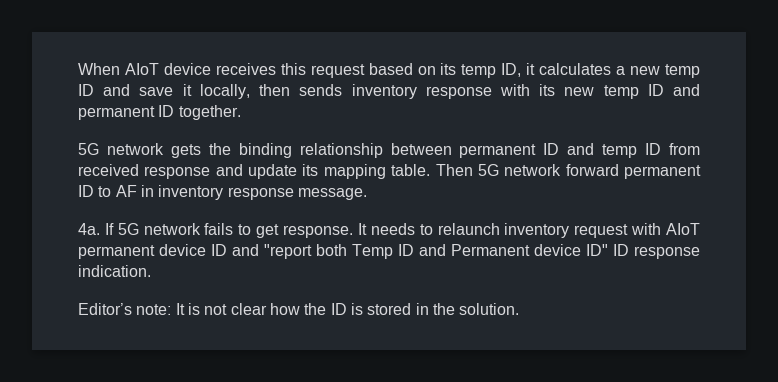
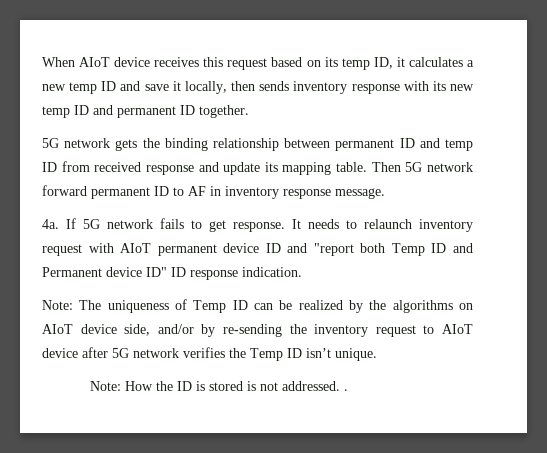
- Editor’s note: It is not clear how the ID is stored in the solution.
+ Note: The uniqueness of Temp ID can be realized by the algorithms on AIoT device side, and/or by re-sending the inventory request to AIoT device after 5G network verifies the Temp ID isn’t unique.
+ Note: How the ID is stored is not addressed. .

